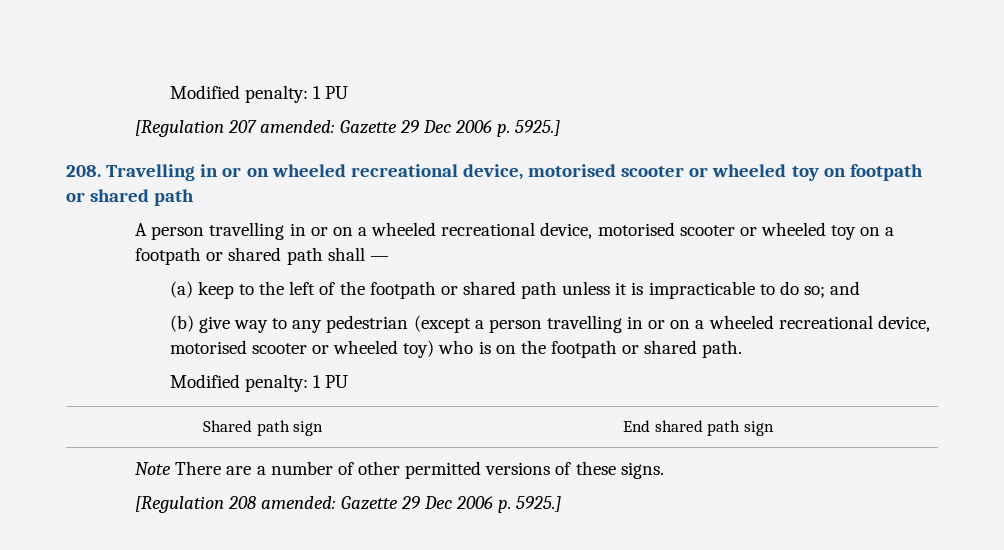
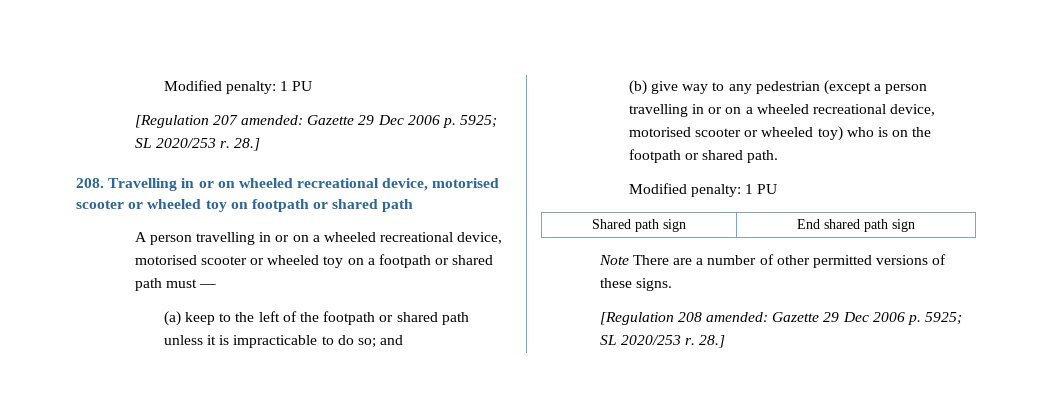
- [Regulation 207 amended: Gazette 29 Dec 2006 p. 5925.]
+ [Regulation 207 amended: Gazette 29 Dec 2006 p. 5925; SL 2020/253 r. 28.]
- A person travelling in or on a wheeled recreational device, motorised scooter or wheeled toy on a footpath or shared path shall —
+ A person travelling in or on a wheeled recreational device, motorised scooter or wheeled toy on a footpath or shared path must —
- [Regulation 208 amended: Gazette 29 Dec 2006 p. 5925.]
+ [Regulation 208 amended: Gazette 29 Dec 2006 p. 5925; SL 2020/253 r. 28.]

